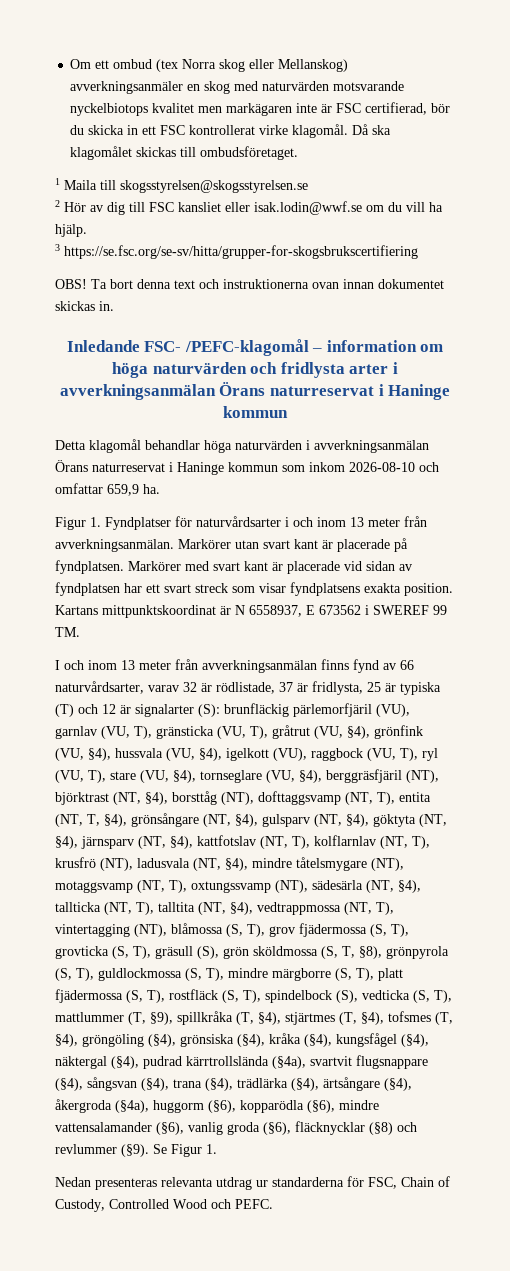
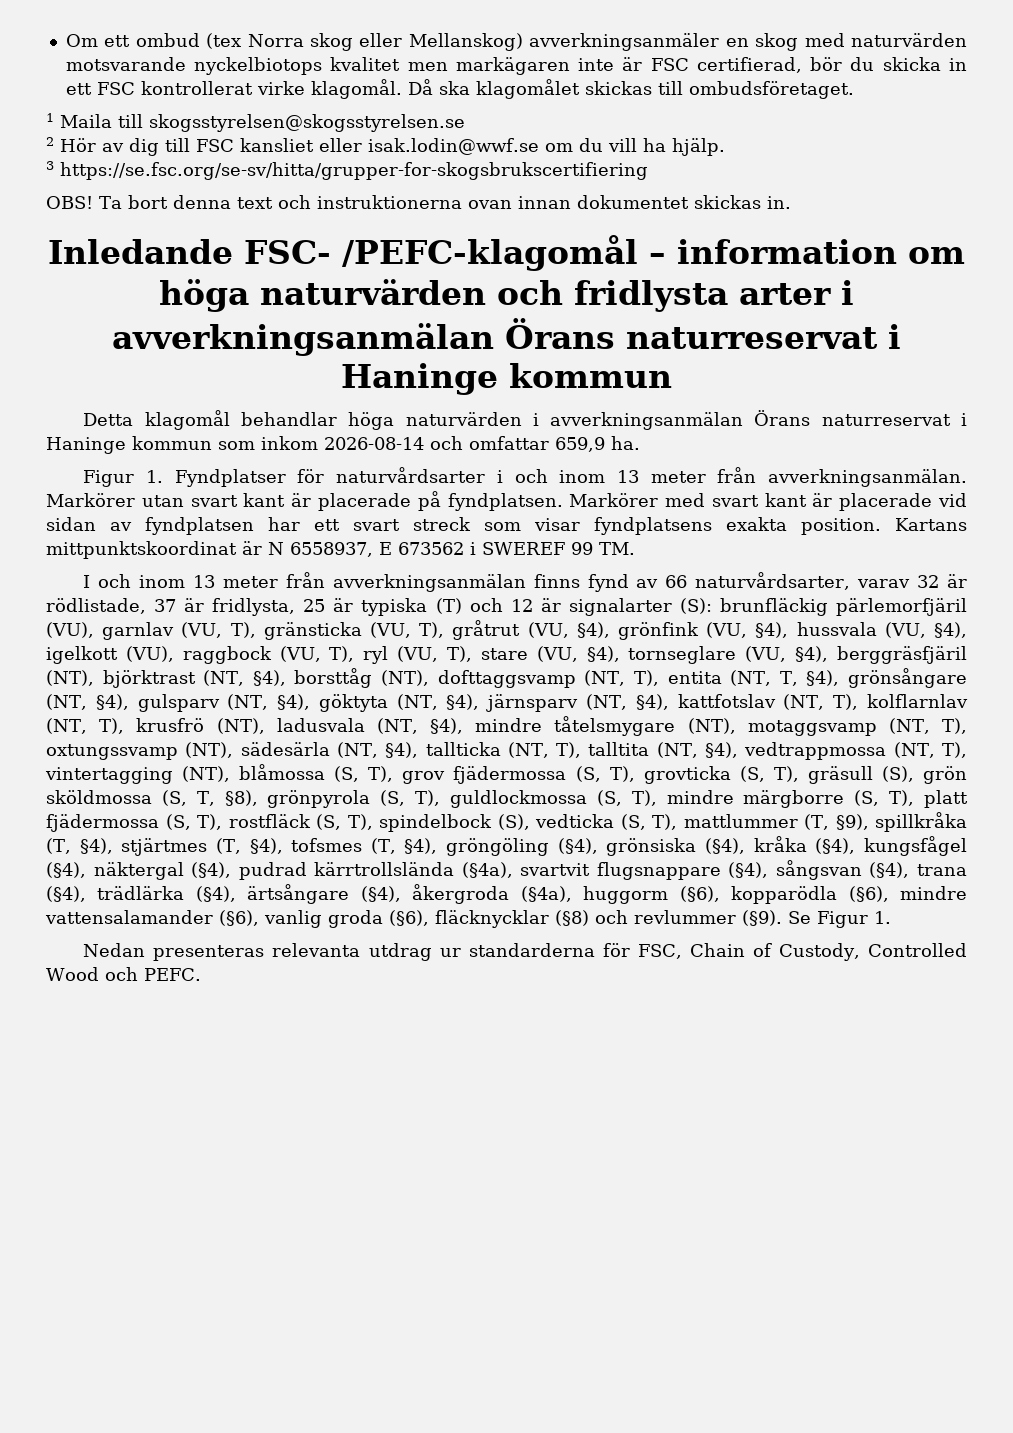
- Detta klagomål behandlar höga naturvärden i avverkningsanmälan Örans naturreservat i Haninge kommun som inkom 2026-08-10 och omfattar 659,9 ha.
+ Detta klagomål behandlar höga naturvärden i avverkningsanmälan Örans naturreservat i Haninge kommun som inkom 2026-08-14 och omfattar 659,9 ha.

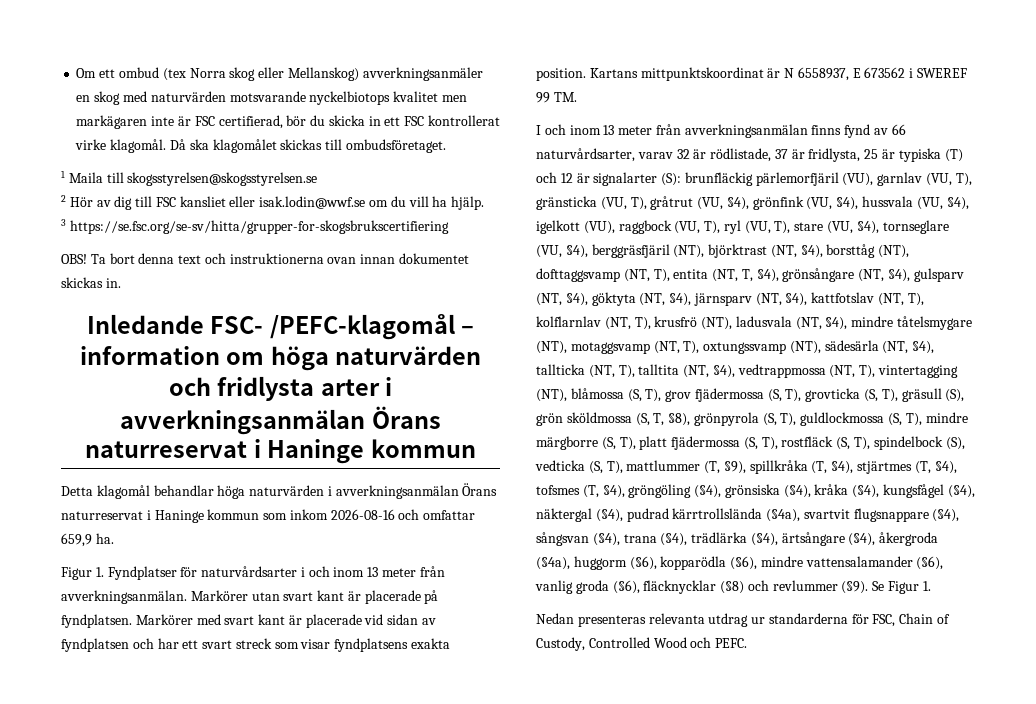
- Detta klagomål behandlar höga naturvärden i avverkningsanmälan Örans naturreservat i Haninge kommun som inkom 2026-08-14 och omfattar 659,9 ha.
+ Detta klagomål behandlar höga naturvärden i avverkningsanmälan Örans naturreservat i Haninge kommun som inkom 2026-08-16 och omfattar 659,9 ha.
- Markörer med svart kant är placerade vid sidan av fyndplatsen har ett svart streck som visar fyndplatsens exakta position.
+ Markörer med svart kant är placerade vid sidan av fyndplatsen och har ett svart streck som visar fyndplatsens exakta position.

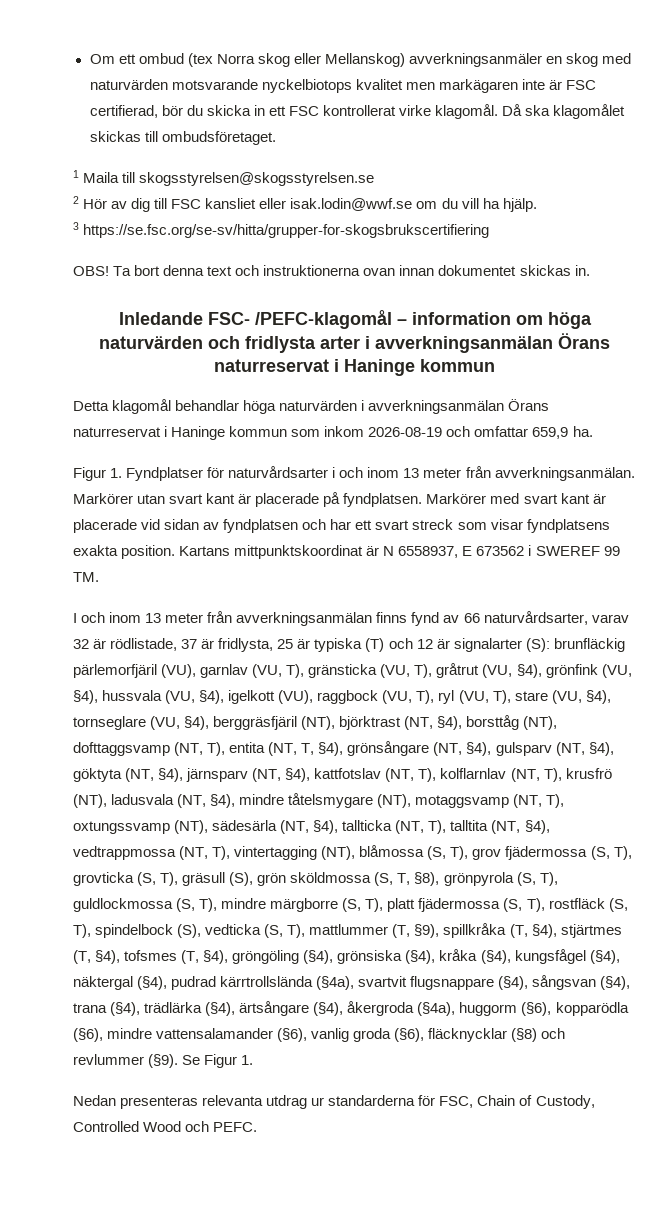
- Detta klagomål behandlar höga naturvärden i avverkningsanmälan Örans naturreservat i Haninge kommun som inkom 2026-08-16 och omfattar 659,9 ha.
+ Detta klagomål behandlar höga naturvärden i avverkningsanmälan Örans naturreservat i Haninge kommun som inkom 2026-08-19 och omfattar 659,9 ha.

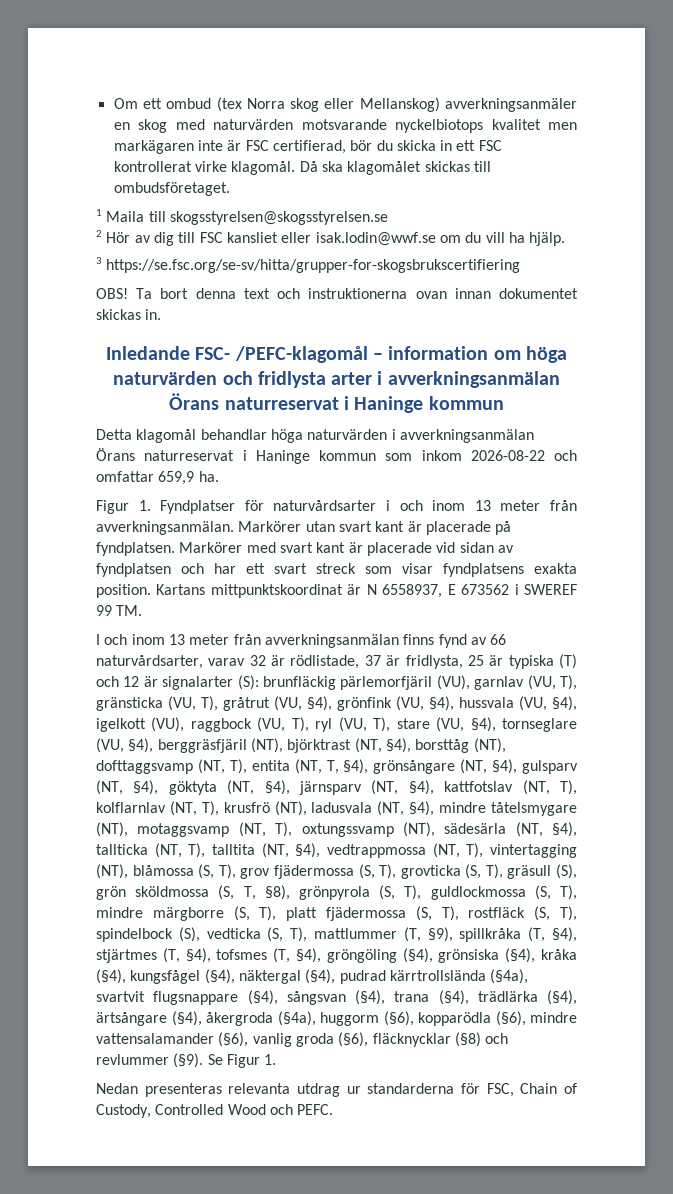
- Detta klagomål behandlar höga naturvärden i avverkningsanmälan Örans naturreservat i Haninge kommun som inkom 2026-08-19 och omfattar 659,9 ha.
+ Detta klagomål behandlar höga naturvärden i avverkningsanmälan Örans naturreservat i Haninge kommun som inkom 2026-08-22 och omfattar 659,9 ha.

